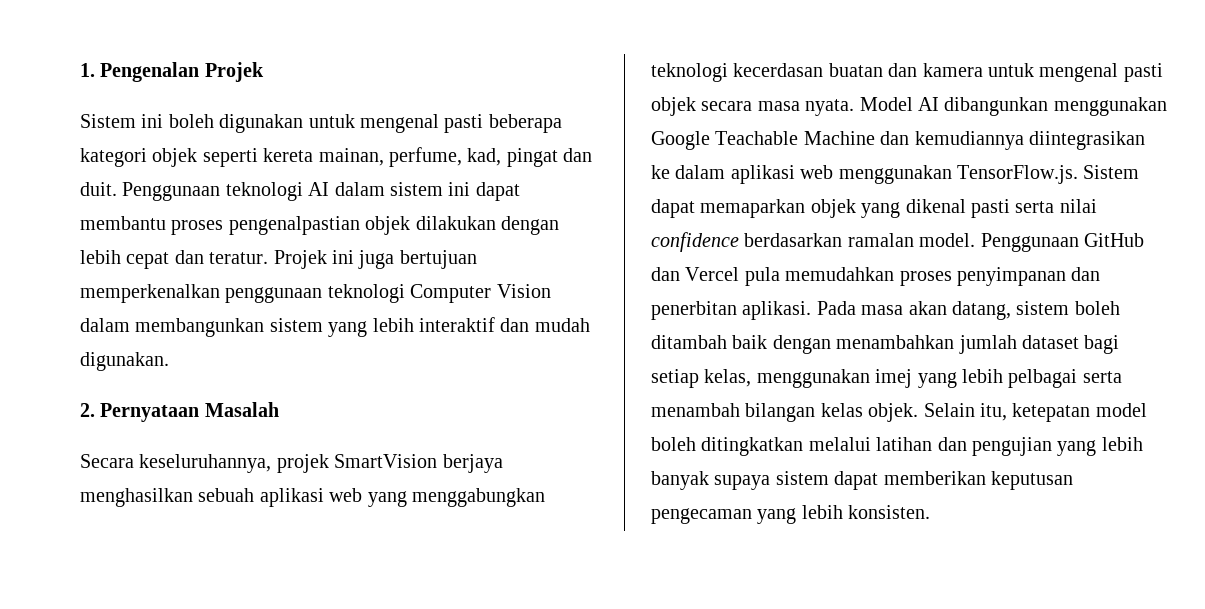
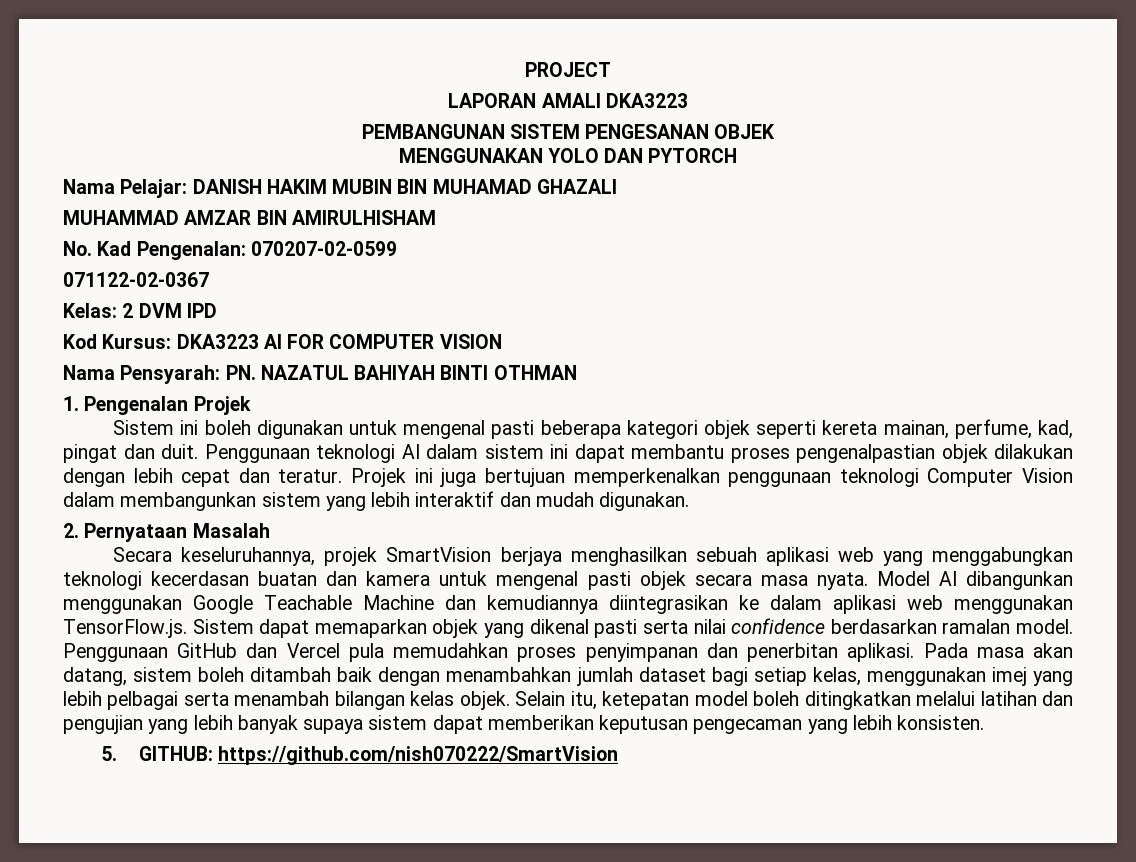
+ PROJECT
+ LAPORAN AMALI DKA3223
+ PEMBANGUNAN SISTEM PENGESANAN OBJEK
+ MENGGUNAKAN YOLO DAN PYTORCH
+ Nama Pelajar: DANISH HAKIM MUBIN BIN MUHAMAD GHAZALI
+ MUHAMMAD AMZAR BIN AMIRULHISHAM
+ No. Kad Pengenalan: 070207-02-0599
+ 071122-02-0367
+ Kelas: 2 DVM IPD
+ Kod Kursus: DKA3223 AI FOR COMPUTER VISION
+ Nama Pensyarah: PN. NAZATUL BAHIYAH BINTI OTHMAN
+ 5. GITHUB: https://github.com/nish070222/SmartVision

